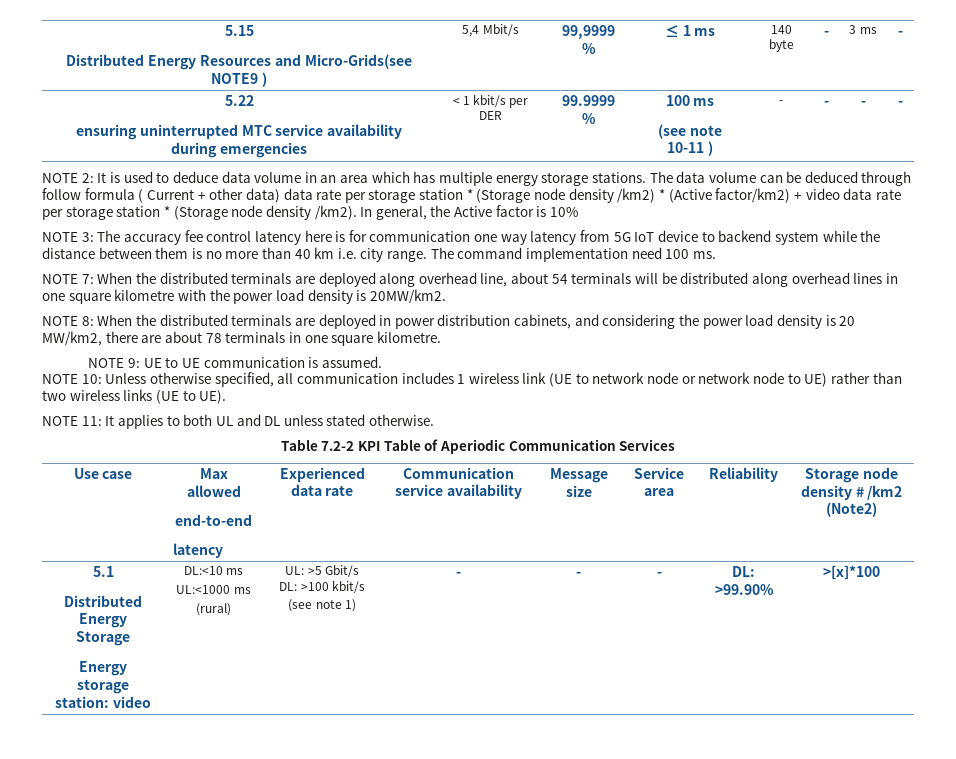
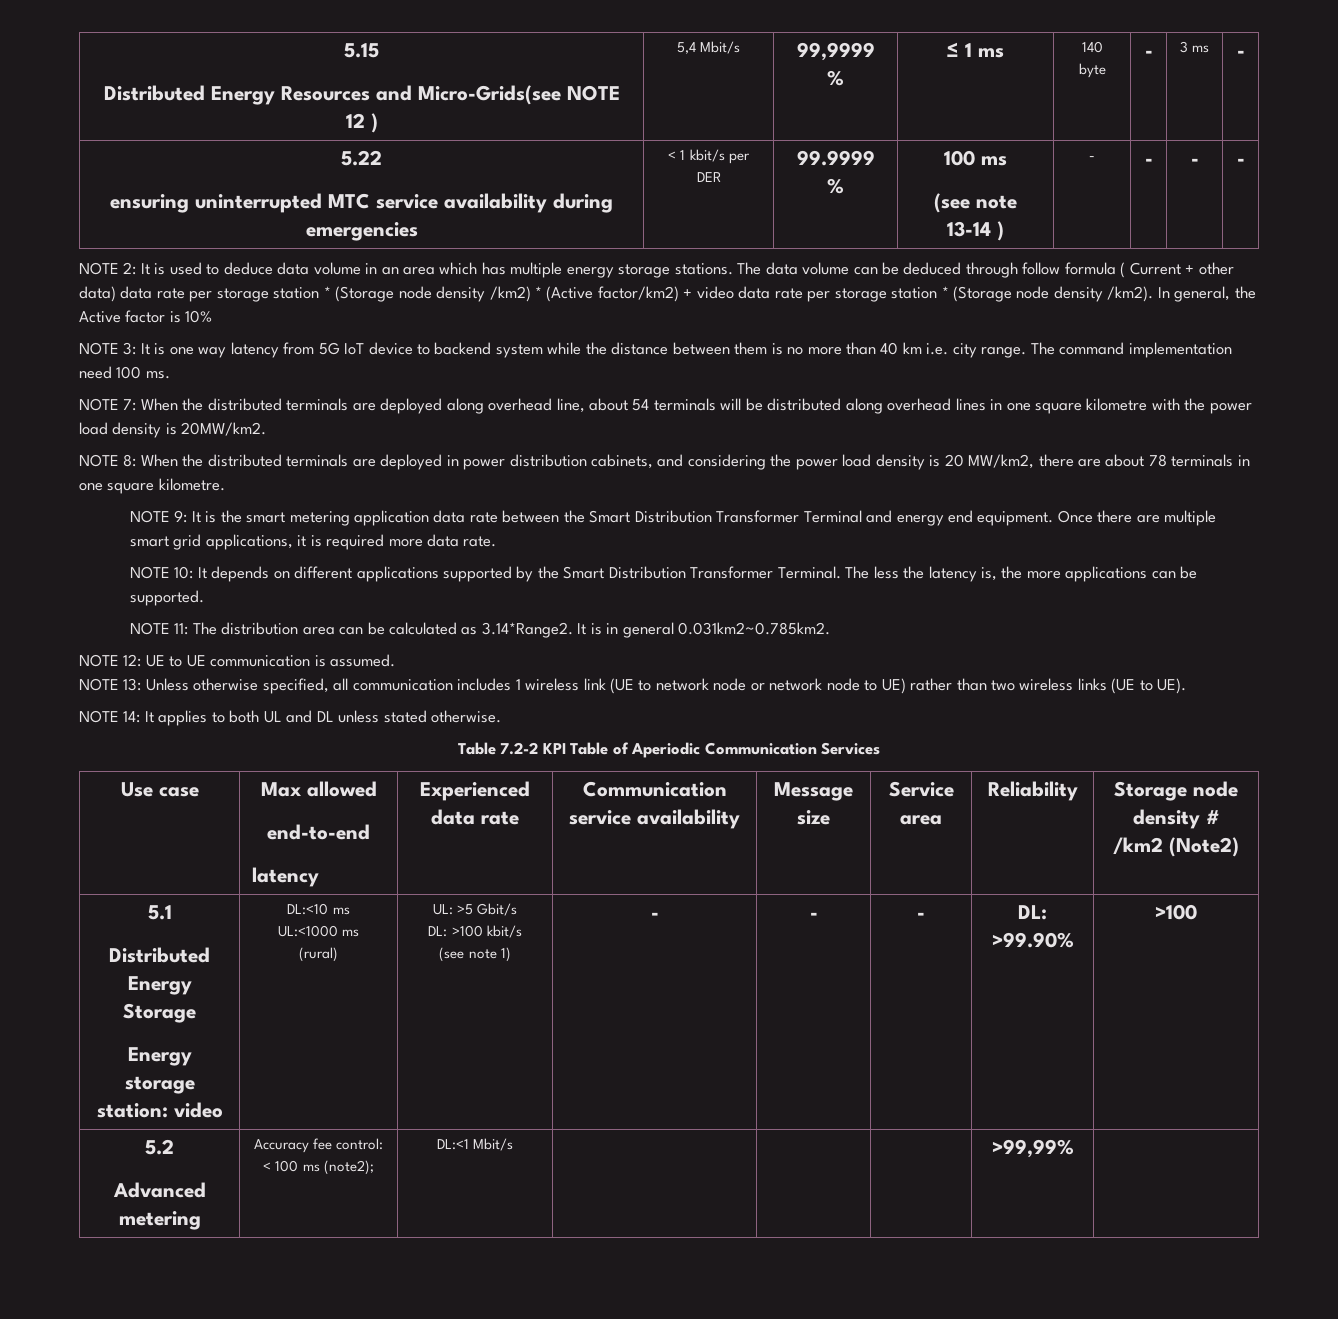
  5.15
- Distributed Energy Resources and Micro-Grids(see NOTE9 ) | 5,4 Mbit/s | 99,9999 % | ≤ 1 ms | 140 byte | - | 3 ms | -
+ Distributed Energy Resources and Micro-Grids(see NOTE 12 ) | 5,4 Mbit/s | 99,9999 % | ≤ 1 ms | 140 byte | - | 3 ms | -
  5.22
  ensuring uninterrupted MTC service availability during emergencies | < 1 kbit/s per DER | 99.9999 % | 100 ms
- (see note 10-11 ) | - | - | - | -
+ (see note 13-14 ) | - | - | - | -
- NOTE 3: The accuracy fee control latency here is for communication one way latency from 5G IoT device to backend system while the distance between them is no more than 40 km i.e. city range.
+ NOTE 3: It is one way latency from 5G IoT device to backend system while the distance between them is no more than 40 km i.e. city range.
- NOTE 9: UE to UE communication is assumed.
+ NOTE 9: It is the smart metering application data rate between the Smart Distribution Transformer Terminal and energy end equipment. Once there are multiple smart grid applications, it is required more data rate.
+ NOTE 10: It depends on different applications supported by the Smart Distribution Transformer Terminal. The less the latency is, the more applications can be supported.
+ NOTE 11: The distribution area can be calculated as 3.14*Range2. It is in general 0.031km2~0.785km2.
+ NOTE 12: UE to UE communication is assumed.
- NOTE 10: Unless otherwise specified, all communication includes 1 wireless link (UE to network node or network node to UE) rather than two wireless links (UE to UE).
+ NOTE 13: Unless otherwise specified, all communication includes 1 wireless link (UE to network node or network node to UE) rather than two wireless links (UE to UE).
- NOTE 11: It applies to both UL and DL unless stated otherwise.
+ NOTE 14: It applies to both UL and DL unless stated otherwise.
  5.1
  Distributed Energy Storage
  Energy storage station: video | DL:<10 ms
  UL:<1000 ms
  (rural) | UL: >5 Gbit/s
  DL: >100 kbit/s
- (see note 1) | - | - | - | DL: >99.90% | >[x]*100
+ (see note 1) | - | - | - | DL: >99.90% | >100
+ 5.2
+ Advanced metering | Accuracy fee control: < 100 ms (note2); | DL:<1 Mbit/s | | | | >99,99% |

